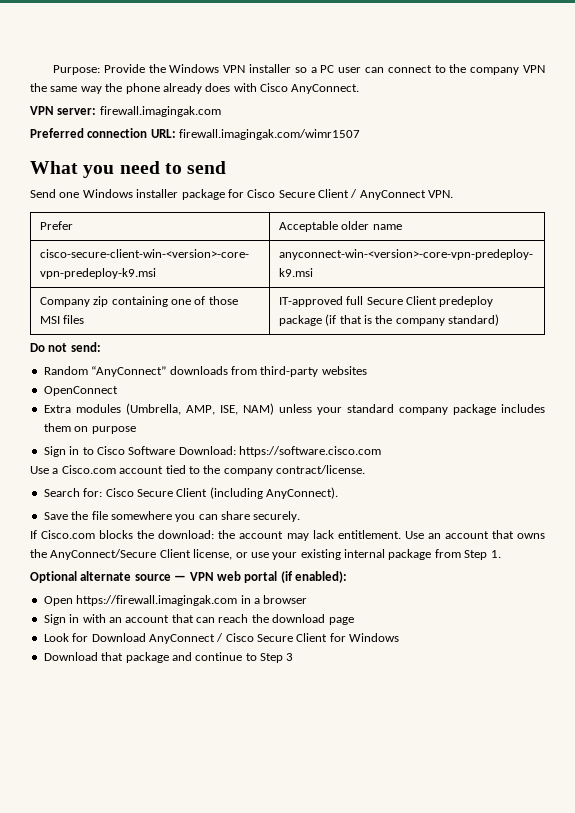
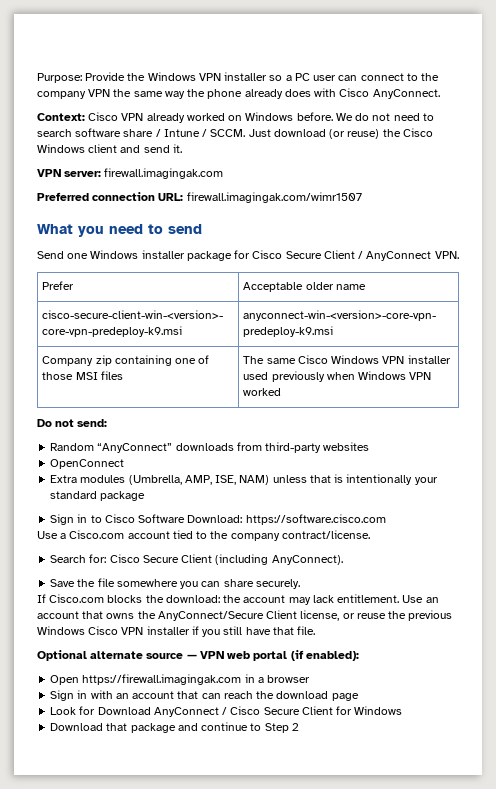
+ Context: Cisco VPN already worked on Windows before. We do not need to search software share / Intune / SCCM. Just download (or reuse) the Cisco Windows client and send it.
- Company zip containing one of those MSI files | IT-approved full Secure Client predeploy package (if that is the company standard)
+ Company zip containing one of those MSI files | The same Cisco Windows VPN installer used previously when Windows VPN worked
- Extra modules (Umbrella, AMP, ISE, NAM) unless your standard company package includes them on purpose
+ Extra modules (Umbrella, AMP, ISE, NAM) unless that is intentionally your standard package
- Use an account that owns the AnyConnect/Secure Client license, or use your existing internal package from Step 1.
+ Use an account that owns the AnyConnect/Secure Client license, or reuse the previous Windows Cisco VPN installer if you still have that file.
- Download that package and continue to Step 3
+ Download that package and continue to Step 2

